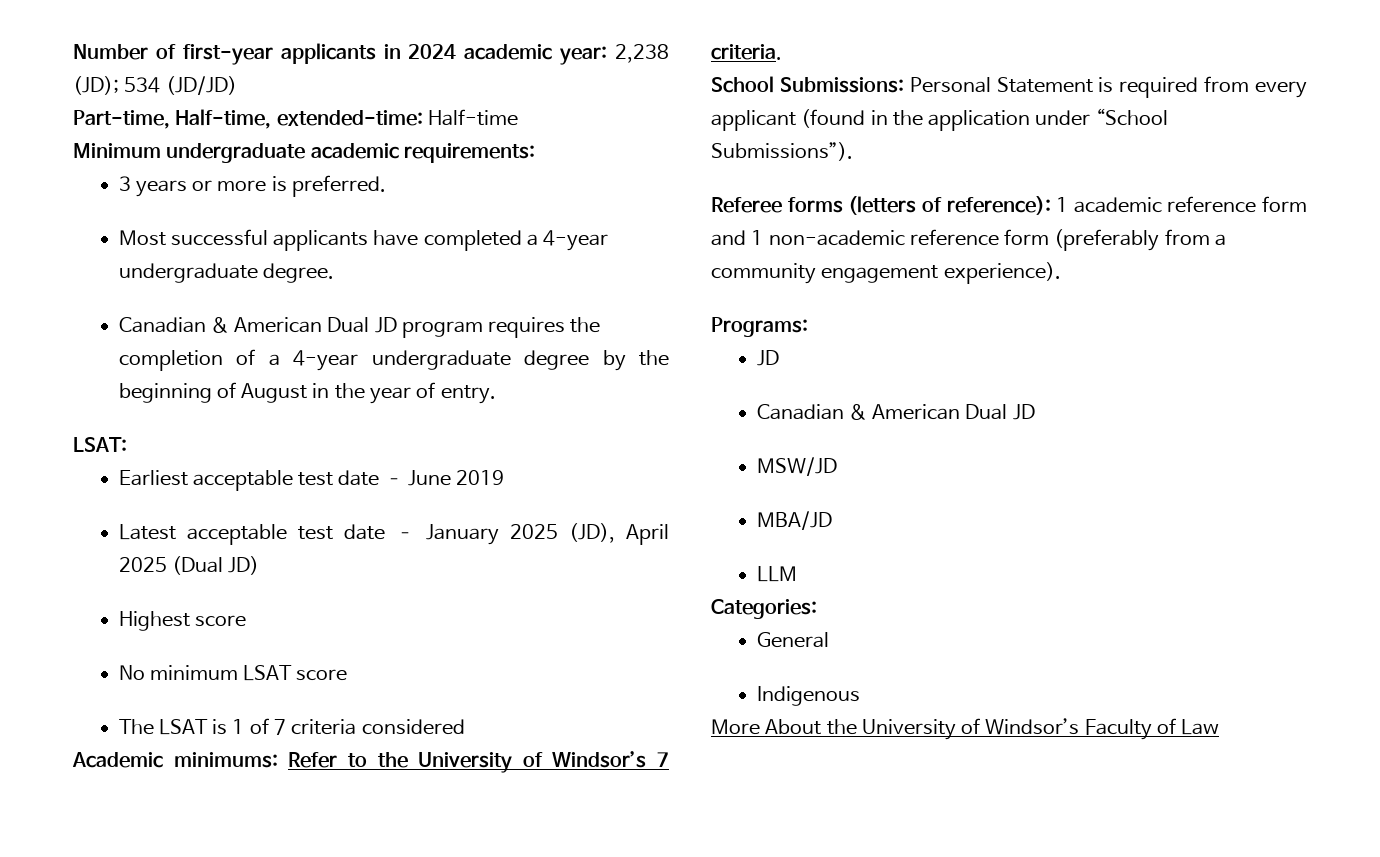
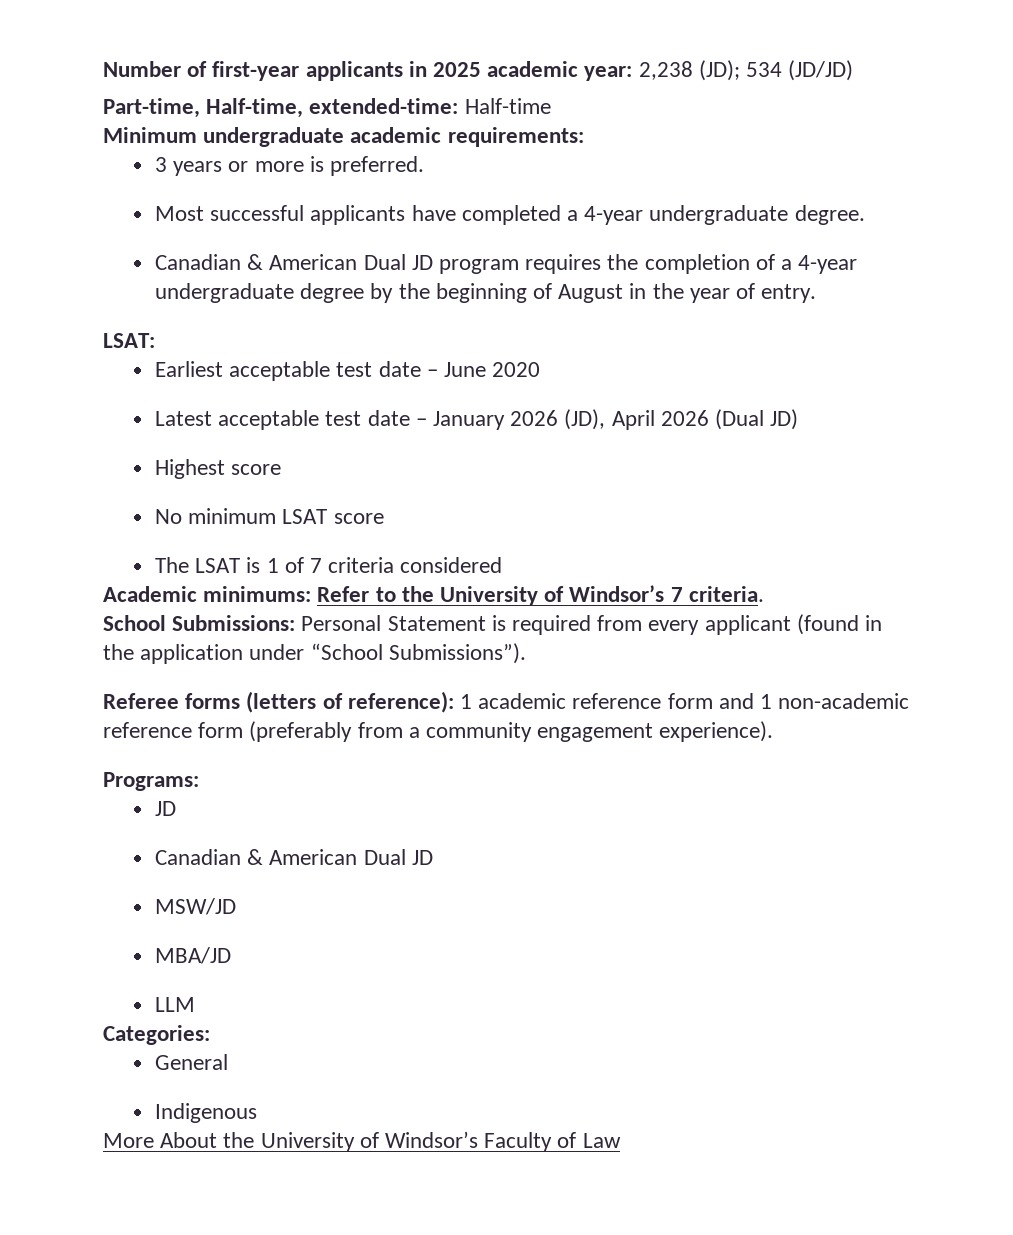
- Number of first-year applicants in 2024 academic year: 2,238 (JD); 534 (JD/JD)
+ Number of first-year applicants in 2025 academic year: 2,238 (JD); 534 (JD/JD)
- Earliest acceptable test date – June 2019
+ Earliest acceptable test date – June 2020
- Latest acceptable test date – January 2025 (JD), April 2025 (Dual JD)
+ Latest acceptable test date – January 2026 (JD), April 2026 (Dual JD)

